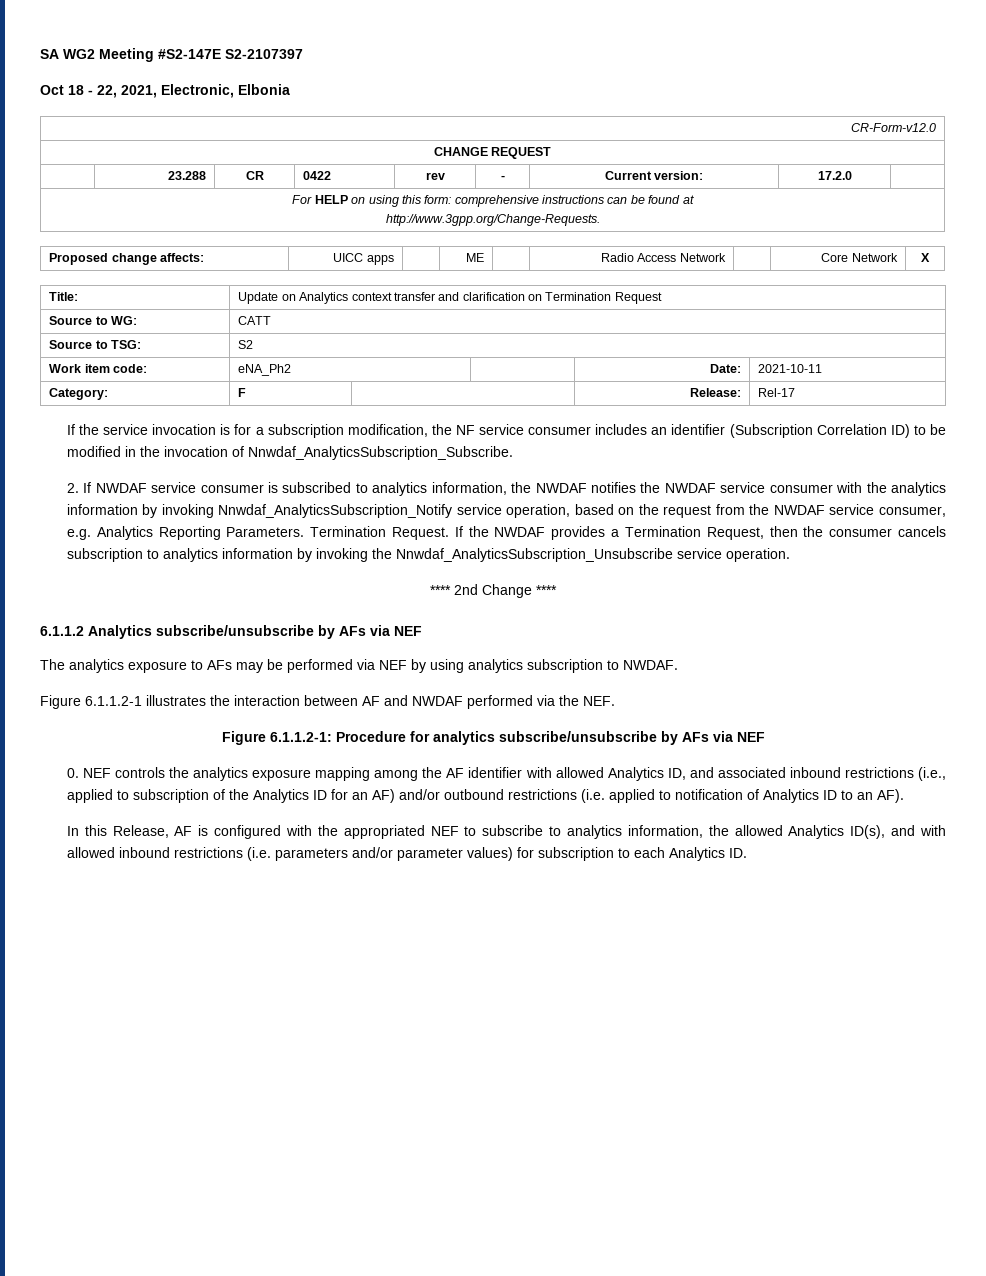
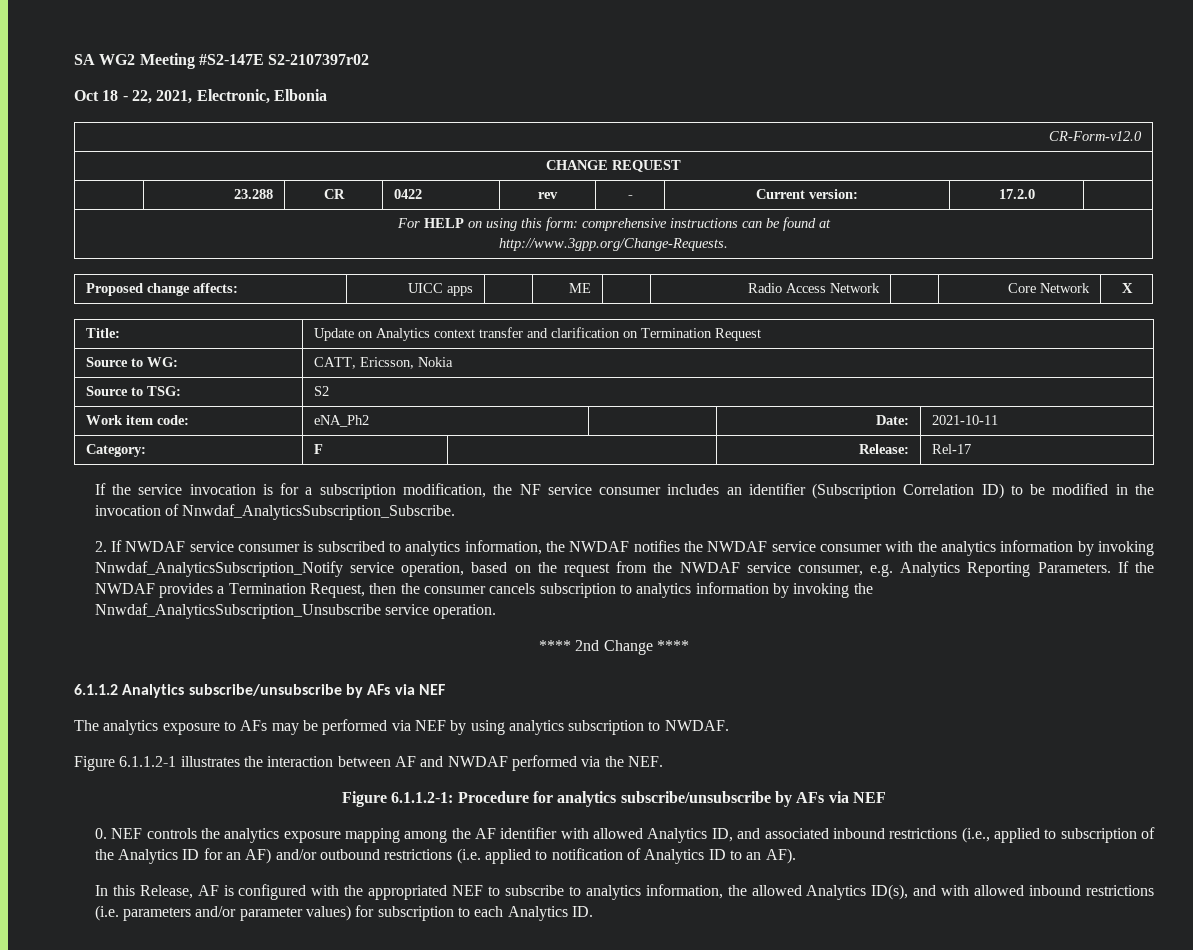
- SA WG2 Meeting #S2-147E S2-2107397
+ SA WG2 Meeting #S2-147E S2-2107397r02
- Source to WG: | CATT
+ Source to WG: | CATT, Ericsson, Nokia
- Termination Request.

